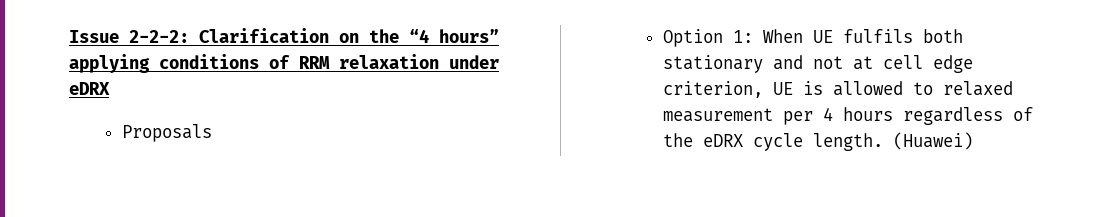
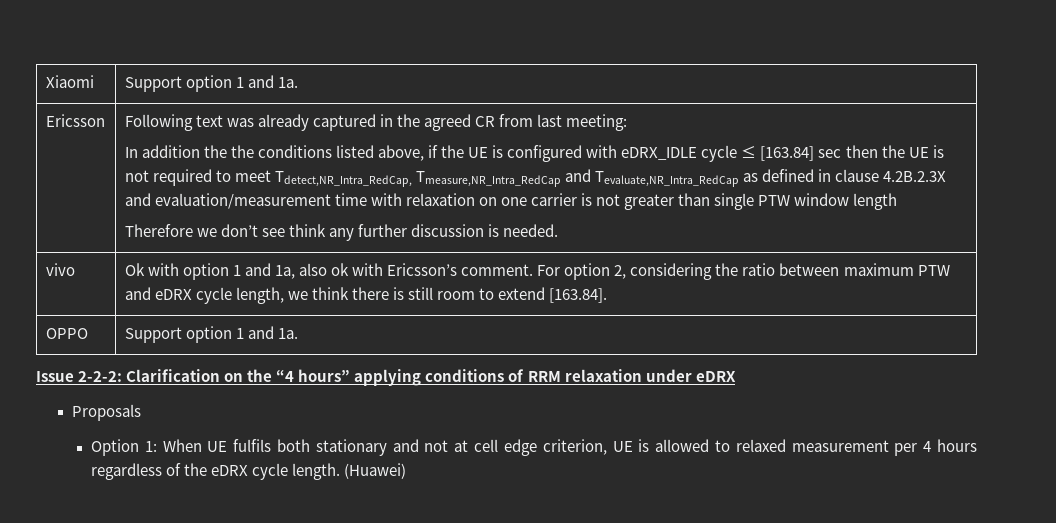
+ Xiaomi | Support option 1 and 1a.
+ Ericsson | Following text was already captured in the agreed CR from last meeting:
+ In addition the the conditions listed above, if the UE is configured with eDRX_IDLE cycle ≤ [163.84] sec then the UE is not required to meet Tdetect,NR_Intra_RedCap, Tmeasure,NR_Intra_RedCap and Tevaluate,NR_Intra_RedCap as defined in clause 4.2B.2.3X and evaluation/measurement time with relaxation on one carrier is not greater than single PTW window length
+ Therefore we don’t see think any further discussion is needed.
+ vivo | Ok with option 1 and 1a, also ok with Ericsson’s comment. For option 2, considering the ratio between maximum PTW and eDRX cycle length, we think there is still room to extend [163.84].
+ OPPO | Support option 1 and 1a.

